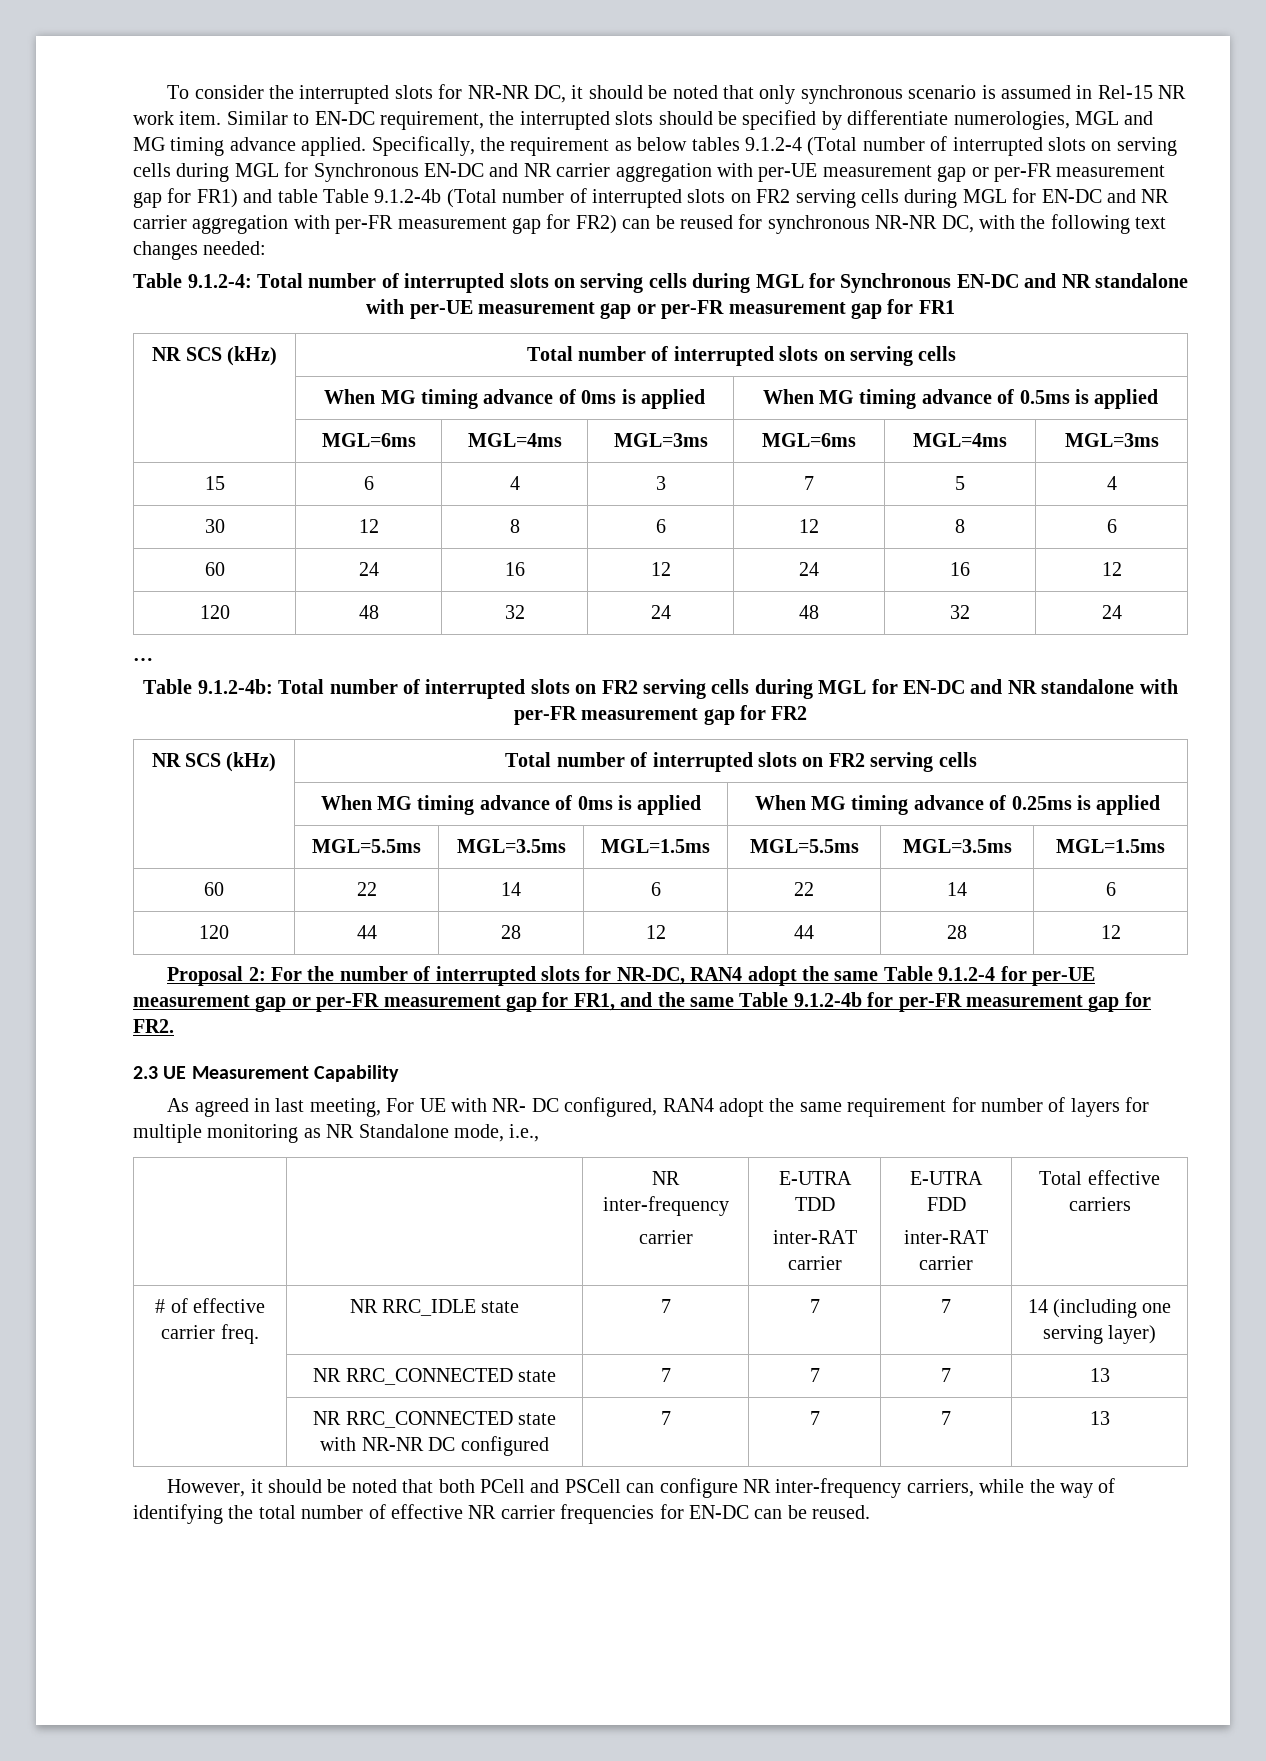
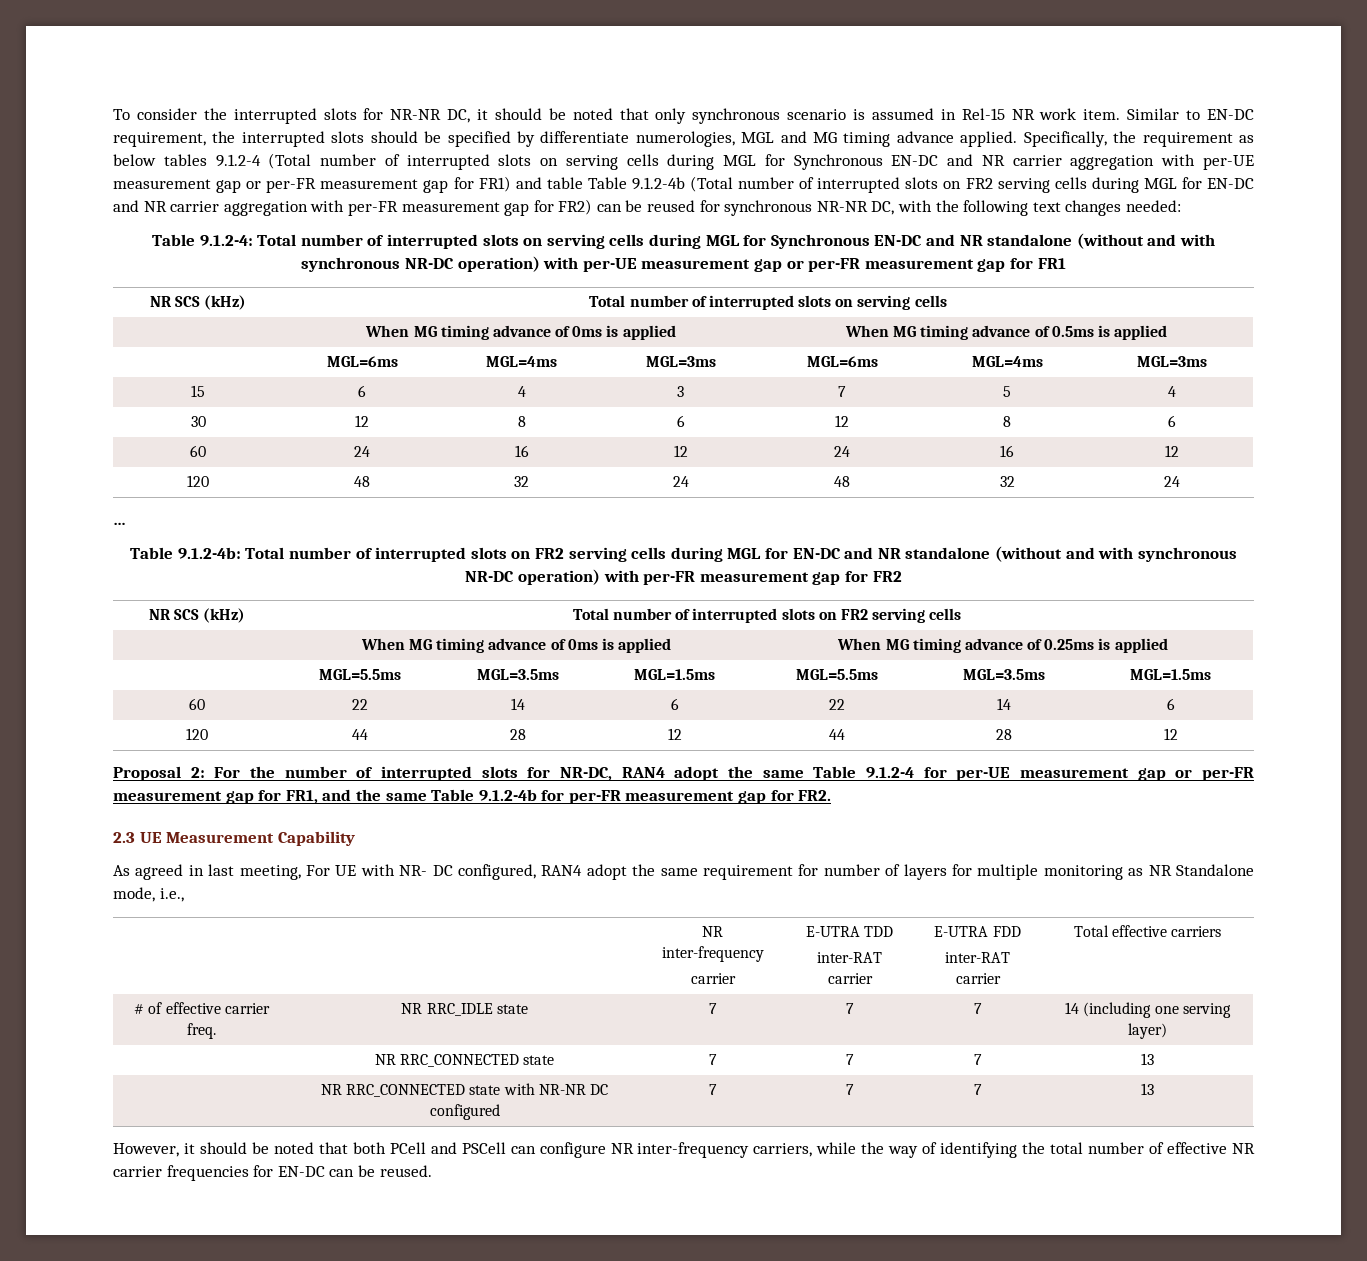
- Table 9.1.2-4: Total number of interrupted slots on serving cells during MGL for Synchronous EN-DC and NR standalone with per-UE measurement gap or per-FR measurement gap for FR1
+ Table 9.1.2-4: Total number of interrupted slots on serving cells during MGL for Synchronous EN-DC and NR standalone (without and with synchronous NR-DC operation) with per-UE measurement gap or per-FR measurement gap for FR1
- Table 9.1.2-4b: Total number of interrupted slots on FR2 serving cells during MGL for EN-DC and NR standalone with per-FR measurement gap for FR2
+ Table 9.1.2-4b: Total number of interrupted slots on FR2 serving cells during MGL for EN-DC and NR standalone (without and with synchronous NR-DC operation) with per-FR measurement gap for FR2

